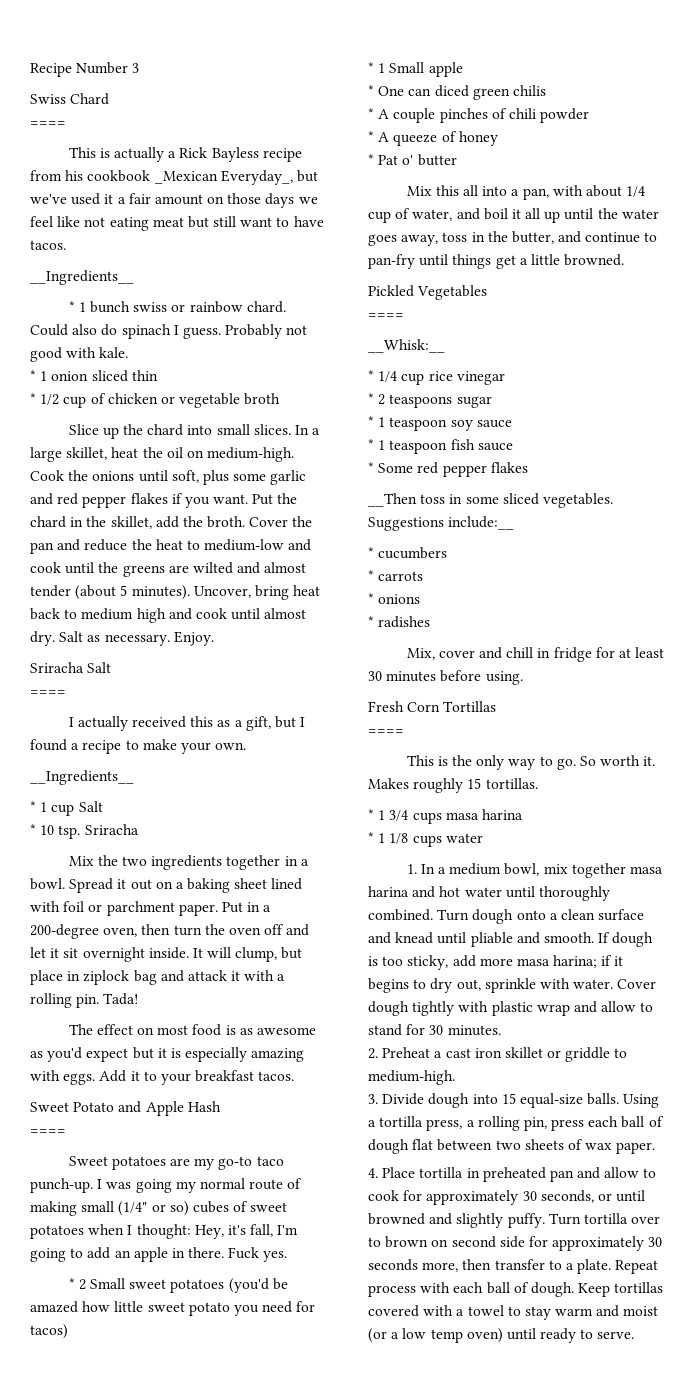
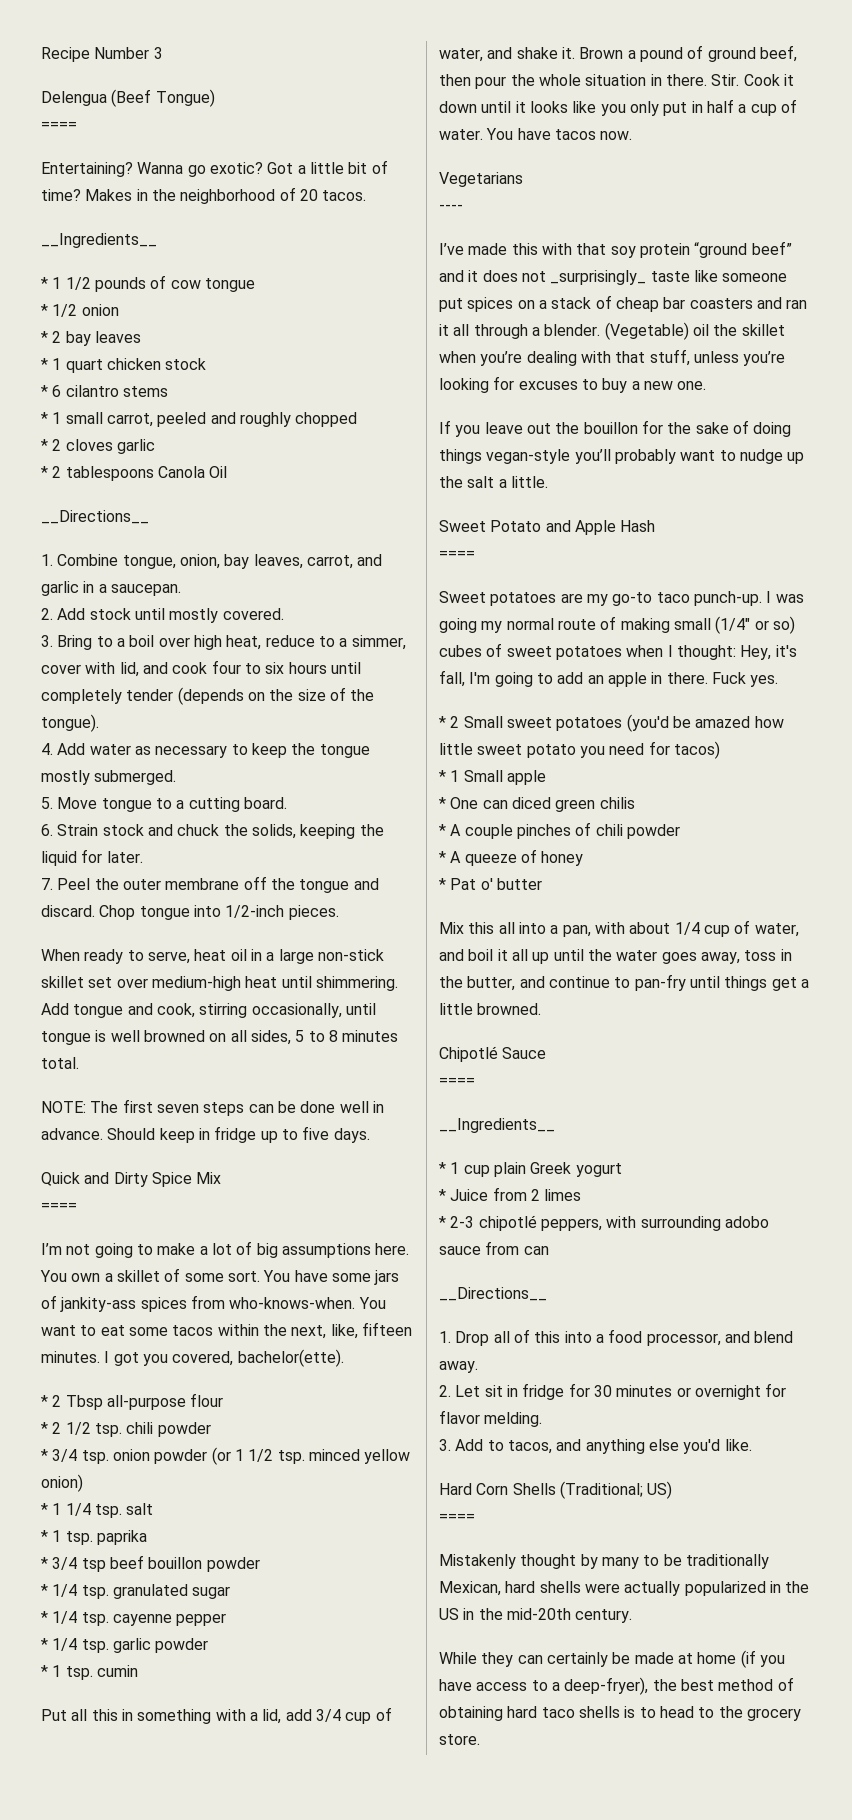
- Swiss Chard
+ Delengua (Beef Tongue)
  ====
- This is actually a Rick Bayless recipe from his cookbook _Mexican Everyday_, but we've used it a fair amount on those days we feel like not eating meat but still want to have tacos.
+ Entertaining? Wanna go exotic? Got a little bit of time? Makes in the neighborhood of 20 tacos.
  __Ingredients__
- * 1 bunch swiss or rainbow chard. Could also do spinach I guess. Probably not good with kale.
- * 1 onion sliced thin
- * 1/2 cup of chicken or vegetable broth
- Slice up the chard into small slices. In a large skillet, heat the oil on medium-high. Cook the onions until soft, plus some garlic and red pepper flakes if you want. Put the chard in the skillet, add the broth. Cover the pan and reduce the heat to medium-low and cook until the greens are wilted and almost tender (about 5 minutes). Uncover, bring heat back to medium high and cook until almost dry. Salt as necessary. Enjoy.
- Sriracha Salt
+ * 1 1/2 pounds of cow tongue
+ * 1/2 onion
+ * 2 bay leaves
+ * 1 quart chicken stock
+ * 6 cilantro stems
+ * 1 small carrot, peeled and roughly chopped
+ * 2 cloves garlic
+ * 2 tablespoons Canola Oil
+ __Directions__
+ 1. Combine tongue, onion, bay leaves, carrot, and garlic in a saucepan.
+ 2. Add stock until mostly covered.
+ 3. Bring to a boil over high heat, reduce to a simmer, cover with lid, and cook four to six hours until completely tender (depends on the size of the tongue).
+ 4. Add water as necessary to keep the tongue mostly submerged.
+ 5. Move tongue to a cutting board.
+ 6. Strain stock and chuck the solids, keeping the liquid for later.
+ 7. Peel the outer membrane off the tongue and discard. Chop tongue into 1/2-inch pieces.
+ When ready to serve, heat oil in a large non-stick skillet set over medium-high heat until shimmering. Add tongue and cook, stirring occasionally, until tongue is well browned on all sides, 5 to 8 minutes total.
+ NOTE: The first seven steps can be done well in advance. Should keep in fridge up to five days.
+ Quick and Dirty Spice Mix
  ====
- I actually received this as a gift, but I found a recipe to make your own.
- __Ingredients__
- * 1 cup Salt
- * 10 tsp. Sriracha
- Mix the two ingredients together in a bowl. Spread it out on a baking sheet lined with foil or parchment paper. Put in a 200-degree oven, then turn the oven off and let it sit overnight inside. It will clump, but place in ziplock bag and attack it with a rolling pin. Tada!
- The effect on most food is as awesome as you'd expect but it is especially amazing with eggs. Add it to your breakfast tacos.
+ I’m not going to make a lot of big assumptions here. You own a skillet of some sort. You have some jars of jankity-ass spices from who-knows-when. You want to eat some tacos within the next, like, fifteen minutes. I got you covered, bachelor(ette).
+ * 2 Tbsp all-purpose flour
+ * 2 1/2 tsp. chili powder
+ * 3/4 tsp. onion powder (or 1 1/2 tsp. minced yellow onion)
+ * 1 1/4 tsp. salt
+ * 1 tsp. paprika
+ * 3/4 tsp beef bouillon powder
+ * 1/4 tsp. granulated sugar
+ * 1/4 tsp. cayenne pepper
+ * 1/4 tsp. garlic powder
+ * 1 tsp. cumin
+ Put all this in something with a lid, add 3/4 cup of water, and shake it. Brown a pound of ground beef, then pour the whole situation in there. Stir. Cook it down until it looks like you only put in half a cup of water. You have tacos now.
+ Vegetarians
+ ----
+ I’ve made this with that soy protein “ground beef” and it does not _surprisingly_ taste like someone put spices on a stack of cheap bar coasters and ran it all through a blender. (Vegetable) oil the skillet when you’re dealing with that stuff, unless you’re looking for excuses to buy a new one.
+ If you leave out the bouillon for the sake of doing things vegan-style you’ll probably want to nudge up the salt a little.
- Pickled Vegetables
+ Chipotlé Sauce
  ====
- __Whisk:__
- * 1/4 cup rice vinegar
- * 2 teaspoons sugar
- * 1 teaspoon soy sauce
- * 1 teaspoon fish sauce
- * Some red pepper flakes
- __Then toss in some sliced vegetables. Suggestions include:__
- * cucumbers
- * carrots
- * onions
- * radishes
- Mix, cover and chill in fridge for at least 30 minutes before using.
- Fresh Corn Tortillas
+ __Ingredients__
+ * 1 cup plain Greek yogurt
+ * Juice from 2 limes
+ * 2-3 chipotlé peppers, with surrounding adobo sauce from can
+ __Directions__
+ 1. Drop all of this into a food processor, and blend away.
+ 2. Let sit in fridge for 30 minutes or overnight for flavor melding.
+ 3. Add to tacos, and anything else you'd like.
+ Hard Corn Shells (Traditional; US)
  ====
- This is the only way to go. So worth it. Makes roughly 15 tortillas.
- * 1 3/4 cups masa harina
- * 1 1/8 cups water
- 1. In a medium bowl, mix together masa harina and hot water until thoroughly combined. Turn dough onto a clean surface and knead until pliable and smooth. If dough is too sticky, add more masa harina; if it begins to dry out, sprinkle with water. Cover dough tightly with plastic wrap and allow to stand for 30 minutes.
- 2. Preheat a cast iron skillet or griddle to medium-high.
- 3. Divide dough into 15 equal-size balls. Using a tortilla press, a rolling pin, press each ball of dough flat between two sheets of wax paper.
- 4. Place tortilla in preheated pan and allow to cook for approximately 30 seconds, or until browned and slightly puffy. Turn tortilla over to brown on second side for approximately 30 seconds more, then transfer to a plate. Repeat process with each ball of dough. Keep tortillas covered with a towel to stay warm and moist (or a low temp oven) until ready to serve.
+ Mistakenly thought by many to be traditionally Mexican, hard shells were actually popularized in the US in the mid-20th century.
+ While they can certainly be made at home (if you have access to a deep-fryer), the best method of obtaining hard taco shells is to head to the grocery store.

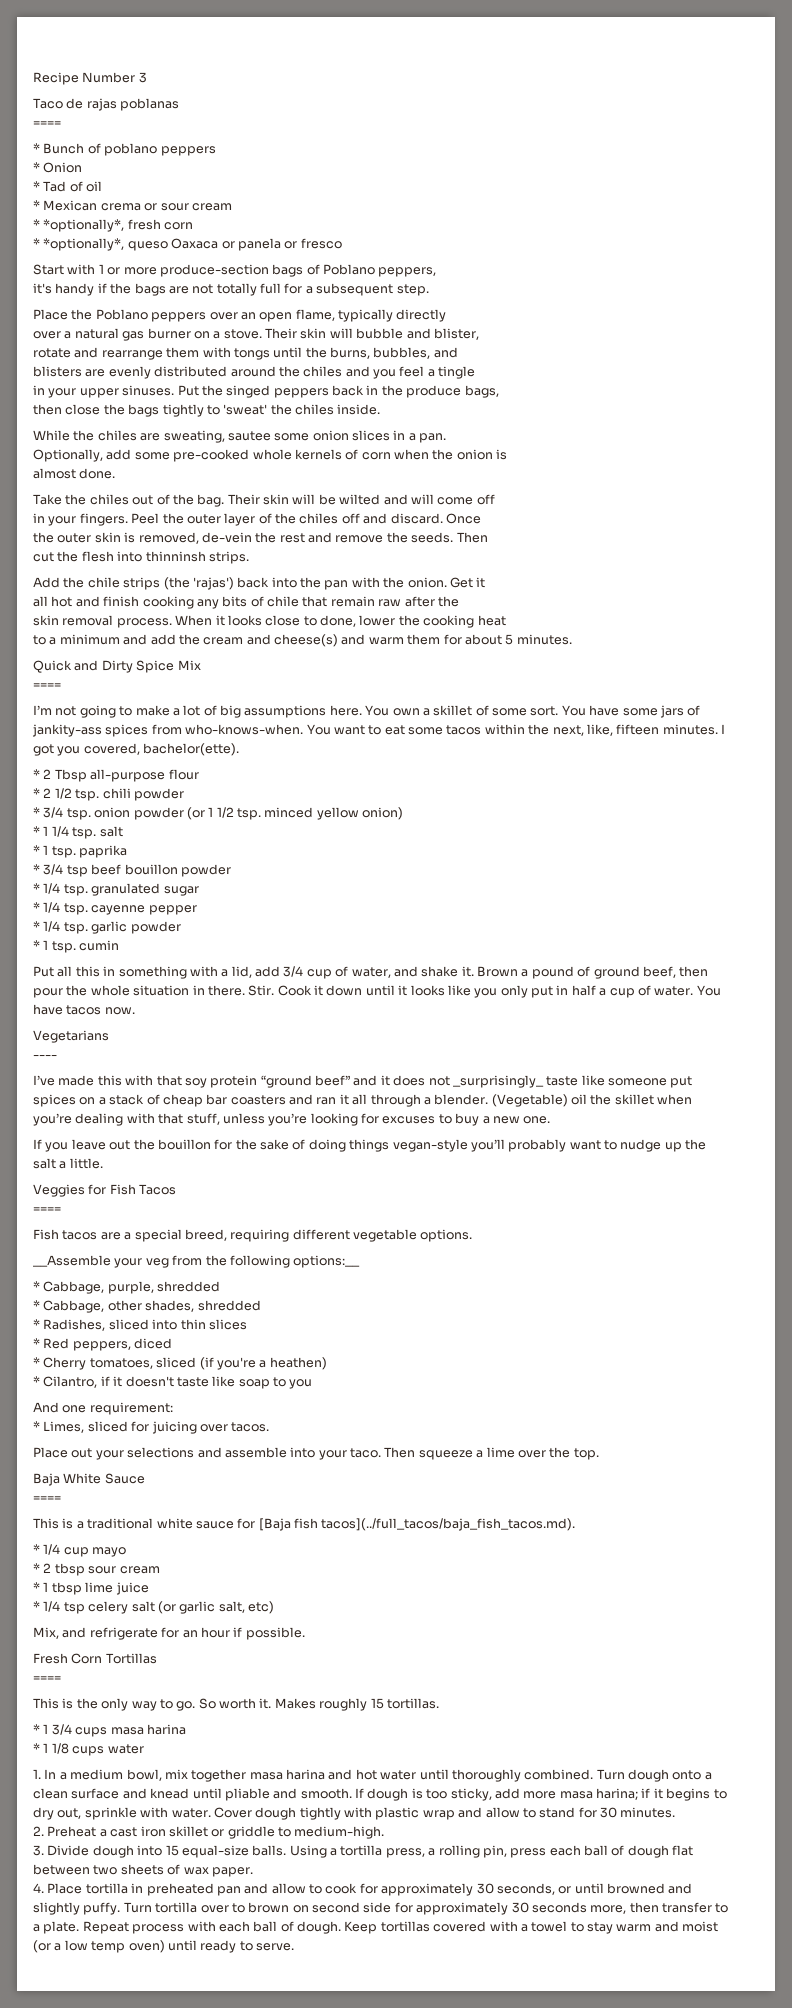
- Delengua (Beef Tongue)
+ Taco de rajas poblanas
  ====
- Entertaining? Wanna go exotic? Got a little bit of time? Makes in the neighborhood of 20 tacos.
- __Ingredients__
- * 1 1/2 pounds of cow tongue
- * 1/2 onion
- * 2 bay leaves
- * 1 quart chicken stock
- * 6 cilantro stems
- * 1 small carrot, peeled and roughly chopped
- * 2 cloves garlic
- * 2 tablespoons Canola Oil
- __Directions__
- 1. Combine tongue, onion, bay leaves, carrot, and garlic in a saucepan.
- 2. Add stock until mostly covered.
- 3. Bring to a boil over high heat, reduce to a simmer, cover with lid, and cook four to six hours until completely tender (depends on the size of the tongue).
- 4. Add water as necessary to keep the tongue mostly submerged.
- 5. Move tongue to a cutting board.
- 6. Strain stock and chuck the solids, keeping the liquid for later.
- 7. Peel the outer membrane off the tongue and discard. Chop tongue into 1/2-inch pieces.
- When ready to serve, heat oil in a large non-stick skillet set over medium-high heat until shimmering. Add tongue and cook, stirring occasionally, until tongue is well browned on all sides, 5 to 8 minutes total.
- NOTE: The first seven steps can be done well in advance. Should keep in fridge up to five days.
+ * Bunch of poblano peppers
+ * Onion
+ * Tad of oil
+ * Mexican crema or sour cream
+ * *optionally*, fresh corn
+ * *optionally*, queso Oaxaca or panela or fresco
+ Start with 1 or more produce-section bags of Poblano peppers,
+ it's handy if the bags are not totally full for a subsequent step.
+ Place the Poblano peppers over an open flame, typically directly
+ over a natural gas burner on a stove. Their skin will bubble and blister,
+ rotate and rearrange them with tongs until the burns, bubbles, and
+ blisters are evenly distributed around the chiles and you feel a tingle
+ in your upper sinuses. Put the singed peppers back in the produce bags,
+ then close the bags tightly to 'sweat' the chiles inside.
+ While the chiles are sweating, sautee some onion slices in a pan.
+ Optionally, add some pre-cooked whole kernels of corn when the onion is
+ almost done.
+ Take the chiles out of the bag. Their skin will be wilted and will come off
+ in your fingers. Peel the outer layer of the chiles off and discard. Once
+ the outer skin is removed, de-vein the rest and remove the seeds. Then
+ cut the flesh into thinninsh strips.
+ Add the chile strips (the 'rajas') back into the pan with the onion. Get it
+ all hot and finish cooking any bits of chile that remain raw after the
+ skin removal process. When it looks close to done, lower the cooking heat
+ to a minimum and add the cream and cheese(s) and warm them for about 5 minutes.
- Sweet Potato and Apple Hash
+ Veggies for Fish Tacos
  ====
- Sweet potatoes are my go-to taco punch-up. I was going my normal route of making small (1/4" or so) cubes of sweet potatoes when I thought: Hey, it's fall, I'm going to add an apple in there. Fuck yes.
- * 2 Small sweet potatoes (you'd be amazed how little sweet potato you need for tacos)
- * 1 Small apple
- * One can diced green chilis
- * A couple pinches of chili powder
- * A queeze of honey
- * Pat o' butter
- Mix this all into a pan, with about 1/4 cup of water, and boil it all up until the water goes away, toss in the butter, and continue to pan-fry until things get a little browned.
- Chipotlé Sauce
+ Fish tacos are a special breed, requiring different vegetable options.
+ __Assemble your veg from the following options:__
+ * Cabbage, purple, shredded
+ * Cabbage, other shades, shredded
+ * Radishes, sliced into thin slices
+ * Red peppers, diced
+ * Cherry tomatoes, sliced (if you're a heathen)
+ * Cilantro, if it doesn't taste like soap to you
+ And one requirement:
+ * Limes, sliced for juicing over tacos.
+ Place out your selections and assemble into your taco. Then squeeze a lime over the top.
+ Baja White Sauce
  ====
- __Ingredients__
- * 1 cup plain Greek yogurt
- * Juice from 2 limes
- * 2-3 chipotlé peppers, with surrounding adobo sauce from can
- __Directions__
- 1. Drop all of this into a food processor, and blend away.
- 2. Let sit in fridge for 30 minutes or overnight for flavor melding.
- 3. Add to tacos, and anything else you'd like.
- Hard Corn Shells (Traditional; US)
+ This is a traditional white sauce for [Baja fish tacos](../full_tacos/baja_fish_tacos.md).
+ * 1/4 cup mayo
+ * 2 tbsp sour cream
+ * 1 tbsp lime juice
+ * 1/4 tsp celery salt (or garlic salt, etc)
+ Mix, and refrigerate for an hour if possible.
+ Fresh Corn Tortillas
  ====
- Mistakenly thought by many to be traditionally Mexican, hard shells were actually popularized in the US in the mid-20th century.
- While they can certainly be made at home (if you have access to a deep-fryer), the best method of obtaining hard taco shells is to head to the grocery store.
+ This is the only way to go. So worth it. Makes roughly 15 tortillas.
+ * 1 3/4 cups masa harina
+ * 1 1/8 cups water
+ 1. In a medium bowl, mix together masa harina and hot water until thoroughly combined. Turn dough onto a clean surface and knead until pliable and smooth. If dough is too sticky, add more masa harina; if it begins to dry out, sprinkle with water. Cover dough tightly with plastic wrap and allow to stand for 30 minutes.
+ 2. Preheat a cast iron skillet or griddle to medium-high.
+ 3. Divide dough into 15 equal-size balls. Using a tortilla press, a rolling pin, press each ball of dough flat between two sheets of wax paper.
+ 4. Place tortilla in preheated pan and allow to cook for approximately 30 seconds, or until browned and slightly puffy. Turn tortilla over to brown on second side for approximately 30 seconds more, then transfer to a plate. Repeat process with each ball of dough. Keep tortillas covered with a towel to stay warm and moist (or a low temp oven) until ready to serve.

